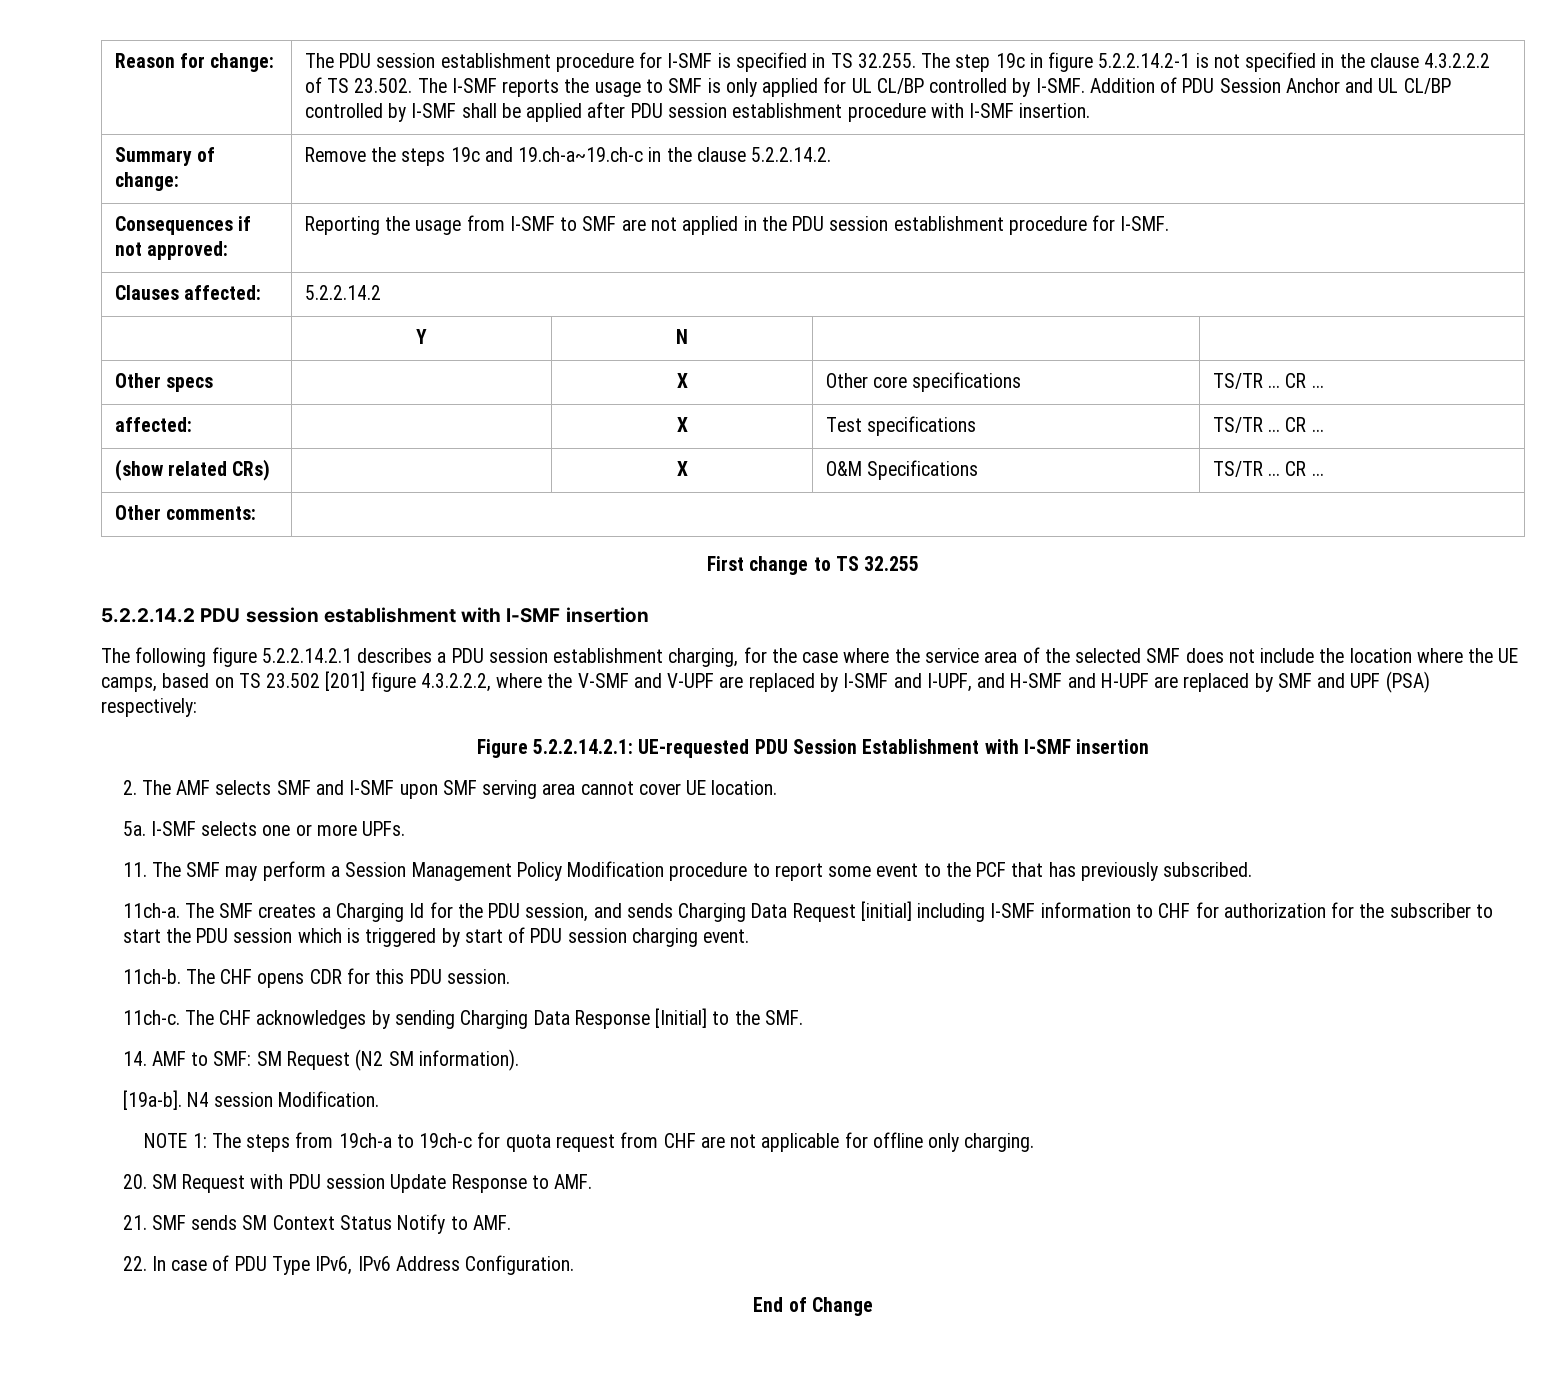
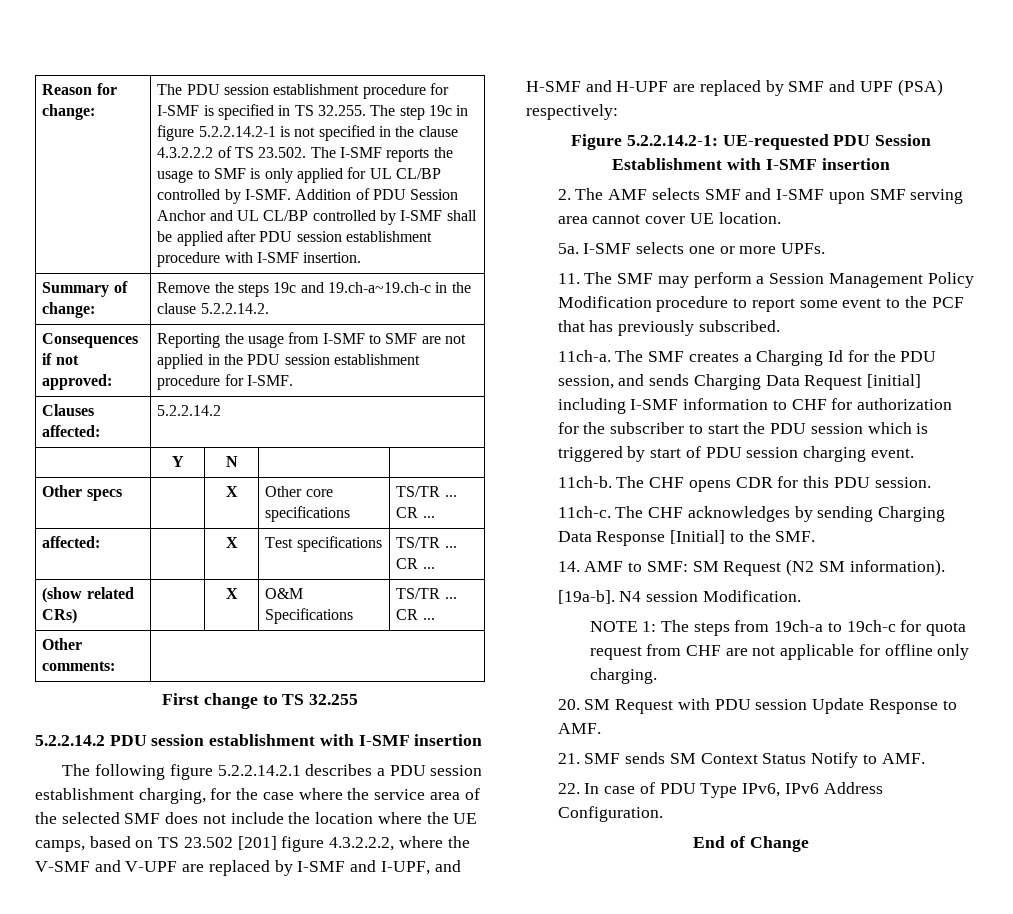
- Figure 5.2.2.14.2.1: UE-requested PDU Session Establishment with I-SMF insertion
+ Figure 5.2.2.14.2-1: UE-requested PDU Session Establishment with I-SMF insertion

